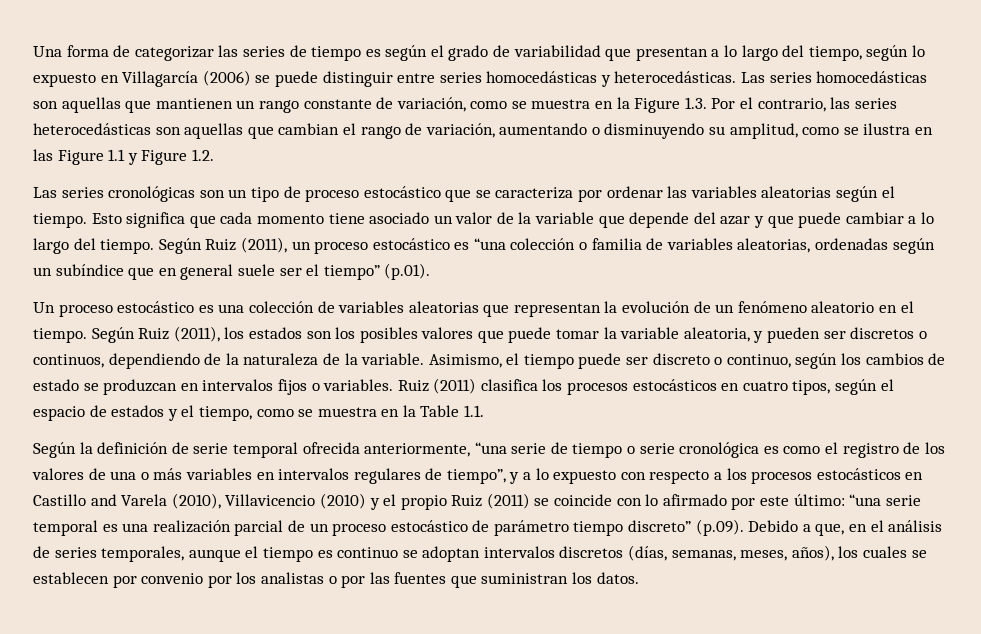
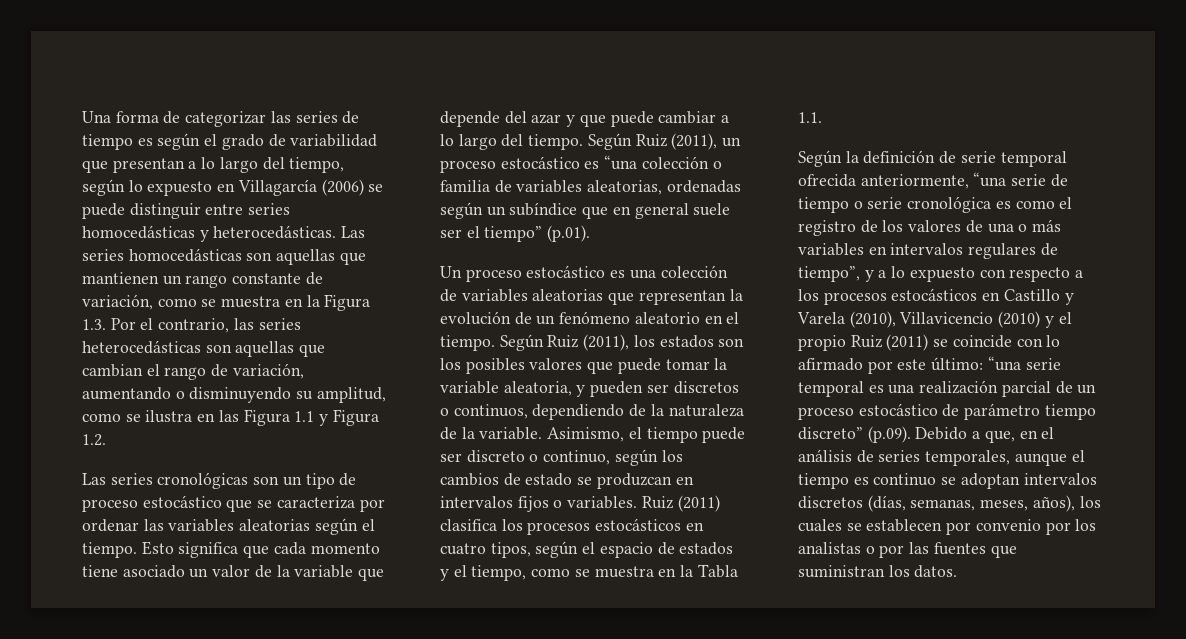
- Las series homocedásticas son aquellas que mantienen un rango constante de variación, como se muestra en la Figure 1.3. Por el contrario, las series heterocedásticas son aquellas que cambian el rango de variación, aumentando o disminuyendo su amplitud, como se ilustra en las Figure 1.1 y Figure 1.2.
+ Las series homocedásticas son aquellas que mantienen un rango constante de variación, como se muestra en la Figura 1.3. Por el contrario, las series heterocedásticas son aquellas que cambian el rango de variación, aumentando o disminuyendo su amplitud, como se ilustra en las Figura 1.1 y Figura 1.2.
- Ruiz (2011) clasifica los procesos estocásticos en cuatro tipos, según el espacio de estados y el tiempo, como se muestra en la Table 1.1.
+ Ruiz (2011) clasifica los procesos estocásticos en cuatro tipos, según el espacio de estados y el tiempo, como se muestra en la Tabla 1.1.
- Según la definición de serie temporal ofrecida anteriormente, “una serie de tiempo o serie cronológica es como el registro de los valores de una o más variables en intervalos regulares de tiempo”, y a lo expuesto con respecto a los procesos estocásticos en Castillo and Varela (2010), Villavicencio (2010) y el propio Ruiz (2011) se coincide con lo afirmado por este último:
+ Según la definición de serie temporal ofrecida anteriormente, “una serie de tiempo o serie cronológica es como el registro de los valores de una o más variables en intervalos regulares de tiempo”, y a lo expuesto con respecto a los procesos estocásticos en Castillo y Varela (2010), Villavicencio (2010) y el propio Ruiz (2011) se coincide con lo afirmado por este último:

